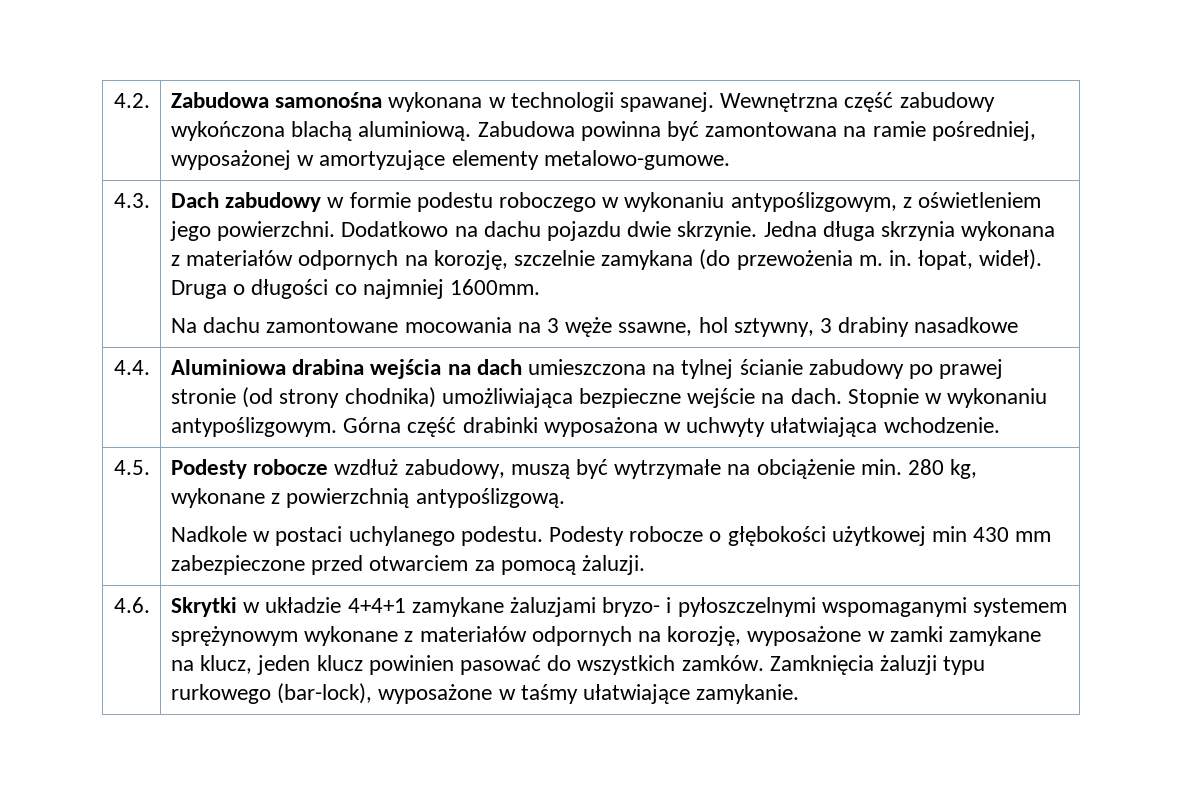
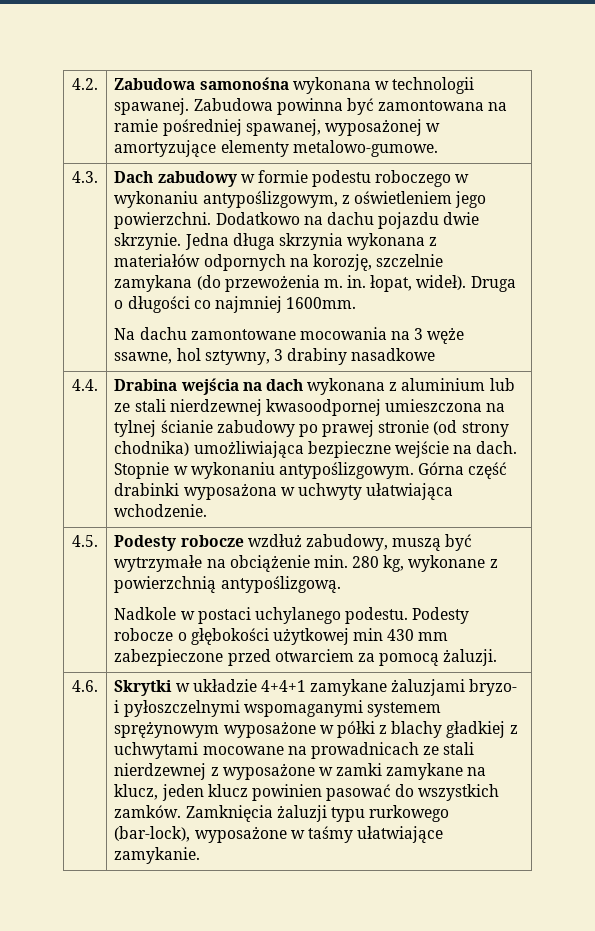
- 4.2. | Zabudowa samonośna wykonana w technologii spawanej. Wewnętrzna część zabudowy wykończona blachą aluminiową. Zabudowa powinna być zamontowana na ramie pośredniej, wyposażonej w amortyzujące elementy metalowo-gumowe.
+ 4.2. | Zabudowa samonośna wykonana w technologii spawanej. Zabudowa powinna być zamontowana na ramie pośredniej spawanej, wyposażonej w amortyzujące elementy metalowo-gumowe.
- Aluminiowa drabina wejścia na dach umieszczona na tylnej ścianie zabudowy po prawej stronie (od strony chodnika) umożliwiająca bezpieczne wejście na dach.
+ Drabina wejścia na dach wykonana z aluminium lub ze stali nierdzewnej kwasoodpornej umieszczona na tylnej ścianie zabudowy po prawej stronie (od strony chodnika) umożliwiająca bezpieczne wejście na dach.
- Skrytki w układzie 4+4+1 zamykane żaluzjami bryzo- i pyłoszczelnymi wspomaganymi systemem sprężynowym wykonane z materiałów odpornych na korozję, wyposażone w zamki zamykane na klucz, jeden klucz powinien pasować do wszystkich zamków.
+ Skrytki w układzie 4+4+1 zamykane żaluzjami bryzo- i pyłoszczelnymi wspomaganymi systemem sprężynowym wyposażone w półki z blachy gładkiej z uchwytami mocowane na prowadnicach ze stali nierdzewnej z wyposażone w zamki zamykane na klucz, jeden klucz powinien pasować do wszystkich zamków.

